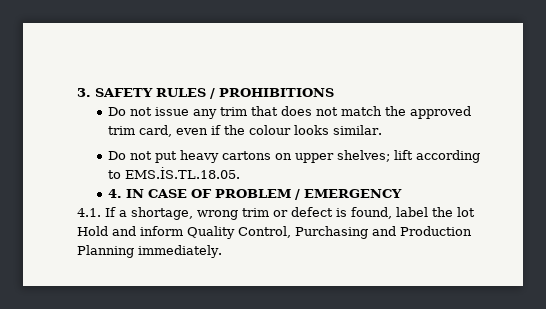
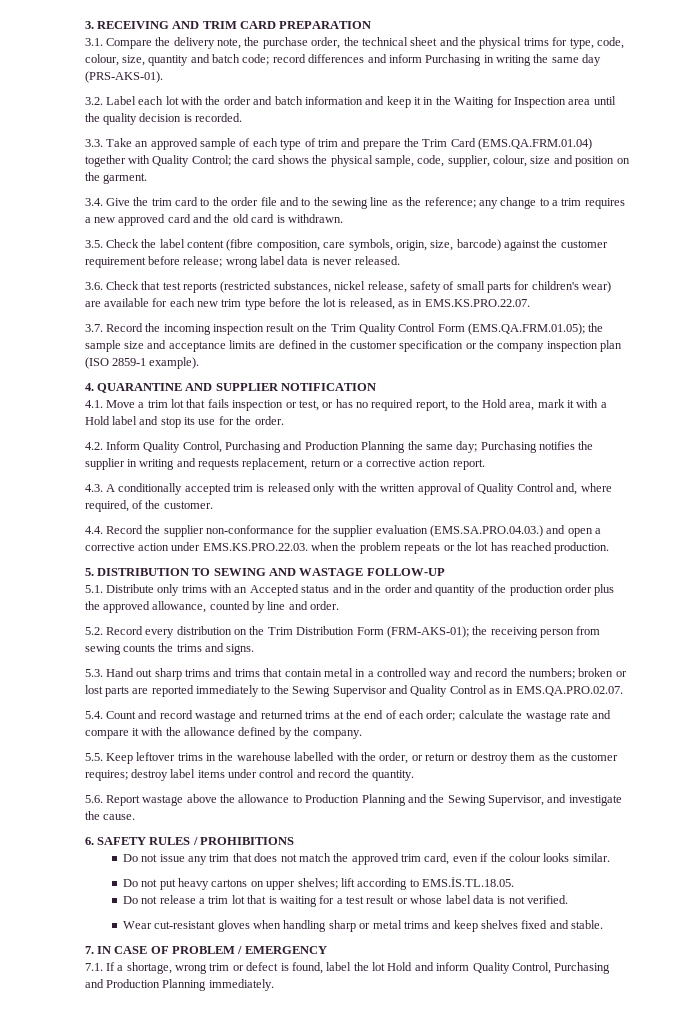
- 3. SAFETY RULES / PROHIBITIONS
+ 3. RECEIVING AND TRIM CARD PREPARATION
+ 3.1. Compare the delivery note, the purchase order, the technical sheet and the physical trims for type, code, colour, size, quantity and batch code; record differences and inform Purchasing in writing the same day (PRS-AKS-01).
+ 3.2. Label each lot with the order and batch information and keep it in the Waiting for Inspection area until the quality decision is recorded.
+ 3.3. Take an approved sample of each type of trim and prepare the Trim Card (EMS.QA.FRM.01.04) together with Quality Control; the card shows the physical sample, code, supplier, colour, size and position on the garment.
+ 3.4. Give the trim card to the order file and to the sewing line as the reference; any change to a trim requires a new approved card and the old card is withdrawn.
+ 3.5. Check the label content (fibre composition, care symbols, origin, size, barcode) against the customer requirement before release; wrong label data is never released.
+ 3.6. Check that test reports (restricted substances, nickel release, safety of small parts for children's wear) are available for each new trim type before the lot is released, as in EMS.KS.PRO.22.07.
+ 3.7. Record the incoming inspection result on the Trim Quality Control Form (EMS.QA.FRM.01.05); the sample size and acceptance limits are defined in the customer specification or the company inspection plan (ISO 2859-1 example).
+ 4. QUARANTINE AND SUPPLIER NOTIFICATION
+ 4.1. Move a trim lot that fails inspection or test, or has no required report, to the Hold area, mark it with a Hold label and stop its use for the order.
+ 4.2. Inform Quality Control, Purchasing and Production Planning the same day; Purchasing notifies the supplier in writing and requests replacement, return or a corrective action report.
+ 4.3. A conditionally accepted trim is released only with the written approval of Quality Control and, where required, of the customer.
+ 4.4. Record the supplier non-conformance for the supplier evaluation (EMS.SA.PRO.04.03.) and open a corrective action under EMS.KS.PRO.22.03. when the problem repeats or the lot has reached production.
+ 5. DISTRIBUTION TO SEWING AND WASTAGE FOLLOW-UP
+ 5.1. Distribute only trims with an Accepted status and in the order and quantity of the production order plus the approved allowance, counted by line and order.
+ 5.2. Record every distribution on the Trim Distribution Form (FRM-AKS-01); the receiving person from sewing counts the trims and signs.
+ 5.3. Hand out sharp trims and trims that contain metal in a controlled way and record the numbers; broken or lost parts are reported immediately to the Sewing Supervisor and Quality Control as in EMS.QA.PRO.02.07.
+ 5.4. Count and record wastage and returned trims at the end of each order; calculate the wastage rate and compare it with the allowance defined by the company.
+ 5.5. Keep leftover trims in the warehouse labelled with the order, or return or destroy them as the customer requires; destroy label items under control and record the quantity.
+ 5.6. Report wastage above the allowance to Production Planning and the Sewing Supervisor, and investigate the cause.
+ 6. SAFETY RULES / PROHIBITIONS
- 4. IN CASE OF PROBLEM / EMERGENCY
+ Do not release a trim lot that is waiting for a test result or whose label data is not verified.
+ Wear cut-resistant gloves when handling sharp or metal trims and keep shelves fixed and stable.
+ 7. IN CASE OF PROBLEM / EMERGENCY
- 4.1. If a shortage, wrong trim or defect is found, label the lot Hold and inform Quality Control, Purchasing and Production Planning immediately.
+ 7.1. If a shortage, wrong trim or defect is found, label the lot Hold and inform Quality Control, Purchasing and Production Planning immediately.

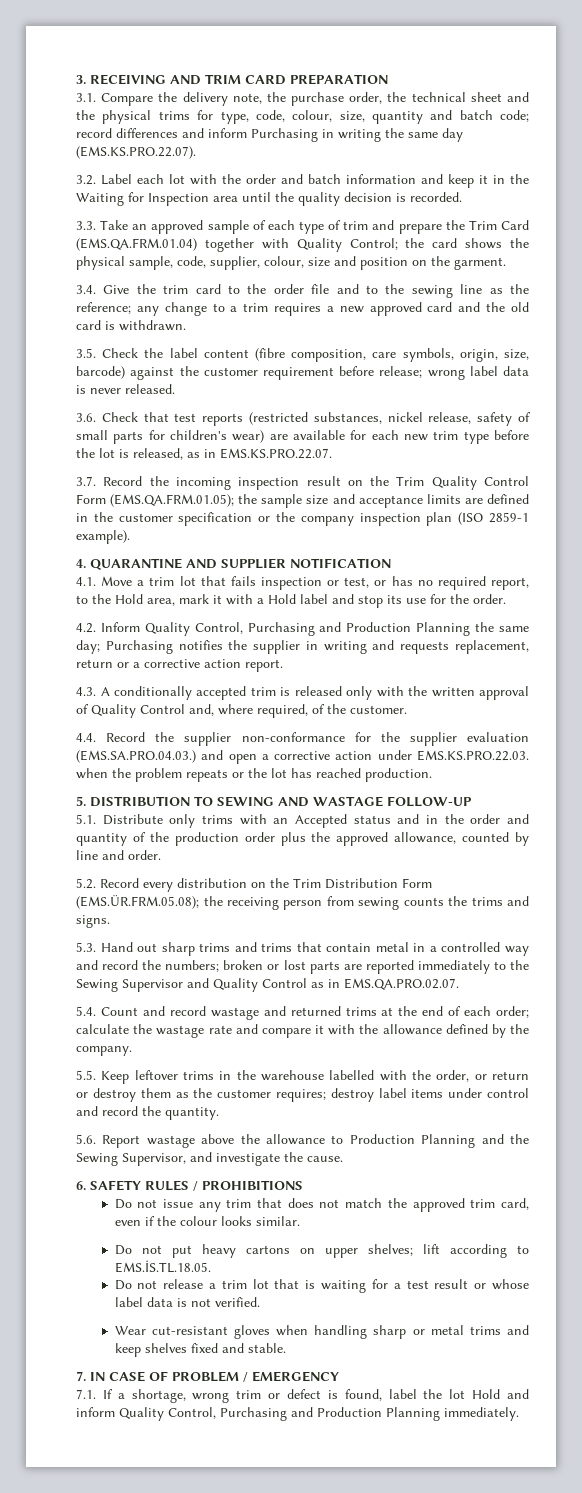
- 3.1. Compare the delivery note, the purchase order, the technical sheet and the physical trims for type, code, colour, size, quantity and batch code; record differences and inform Purchasing in writing the same day (PRS-AKS-01).
+ 3.1. Compare the delivery note, the purchase order, the technical sheet and the physical trims for type, code, colour, size, quantity and batch code; record differences and inform Purchasing in writing the same day (EMS.KS.PRO.22.07).
- 5.2. Record every distribution on the Trim Distribution Form (FRM-AKS-01); the receiving person from sewing counts the trims and signs.
+ 5.2. Record every distribution on the Trim Distribution Form (EMS.ÜR.FRM.05.08); the receiving person from sewing counts the trims and signs.

